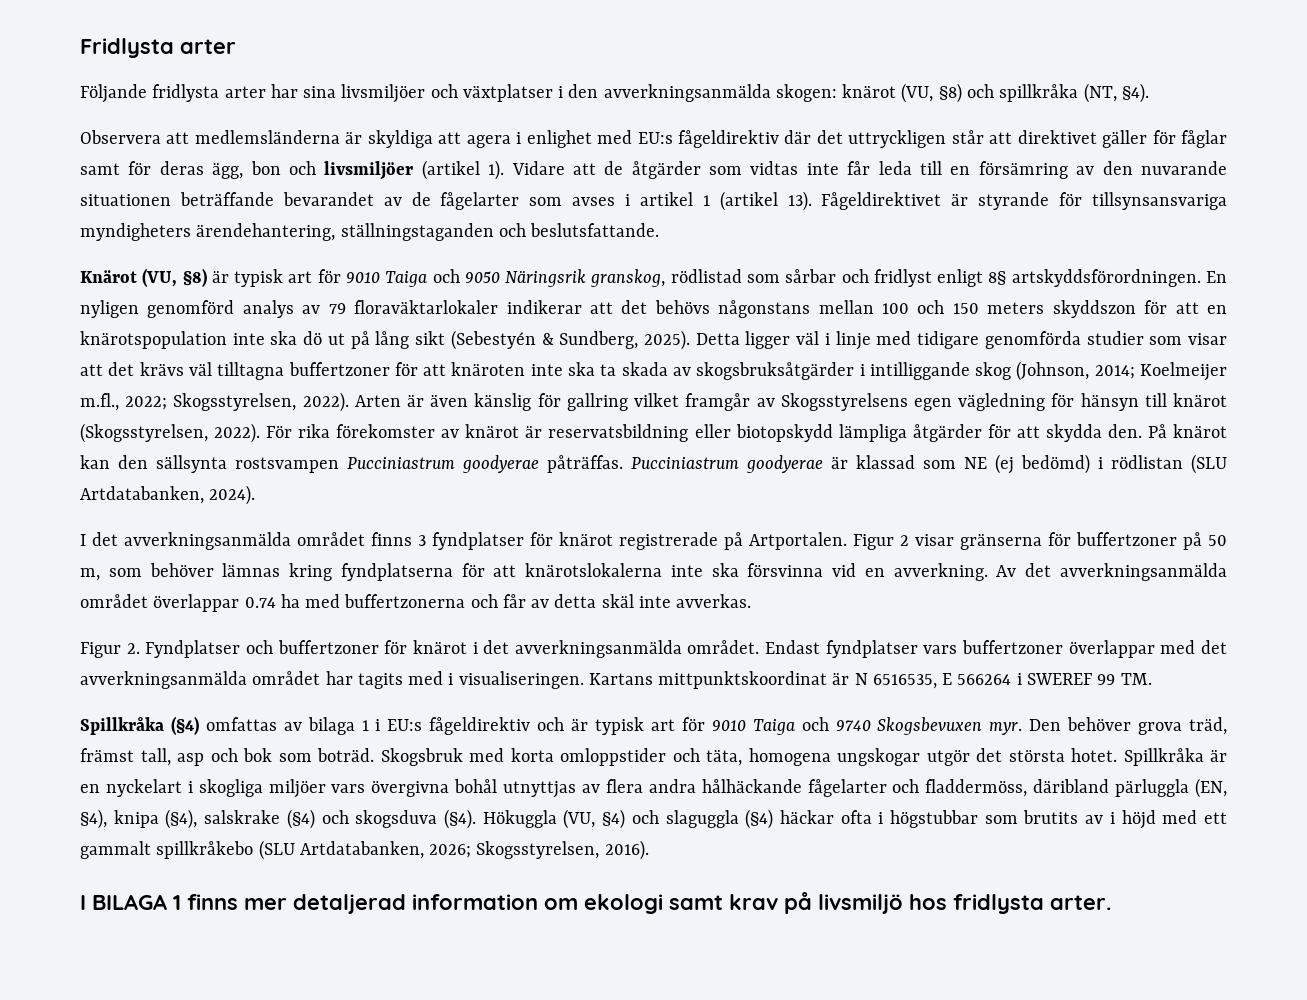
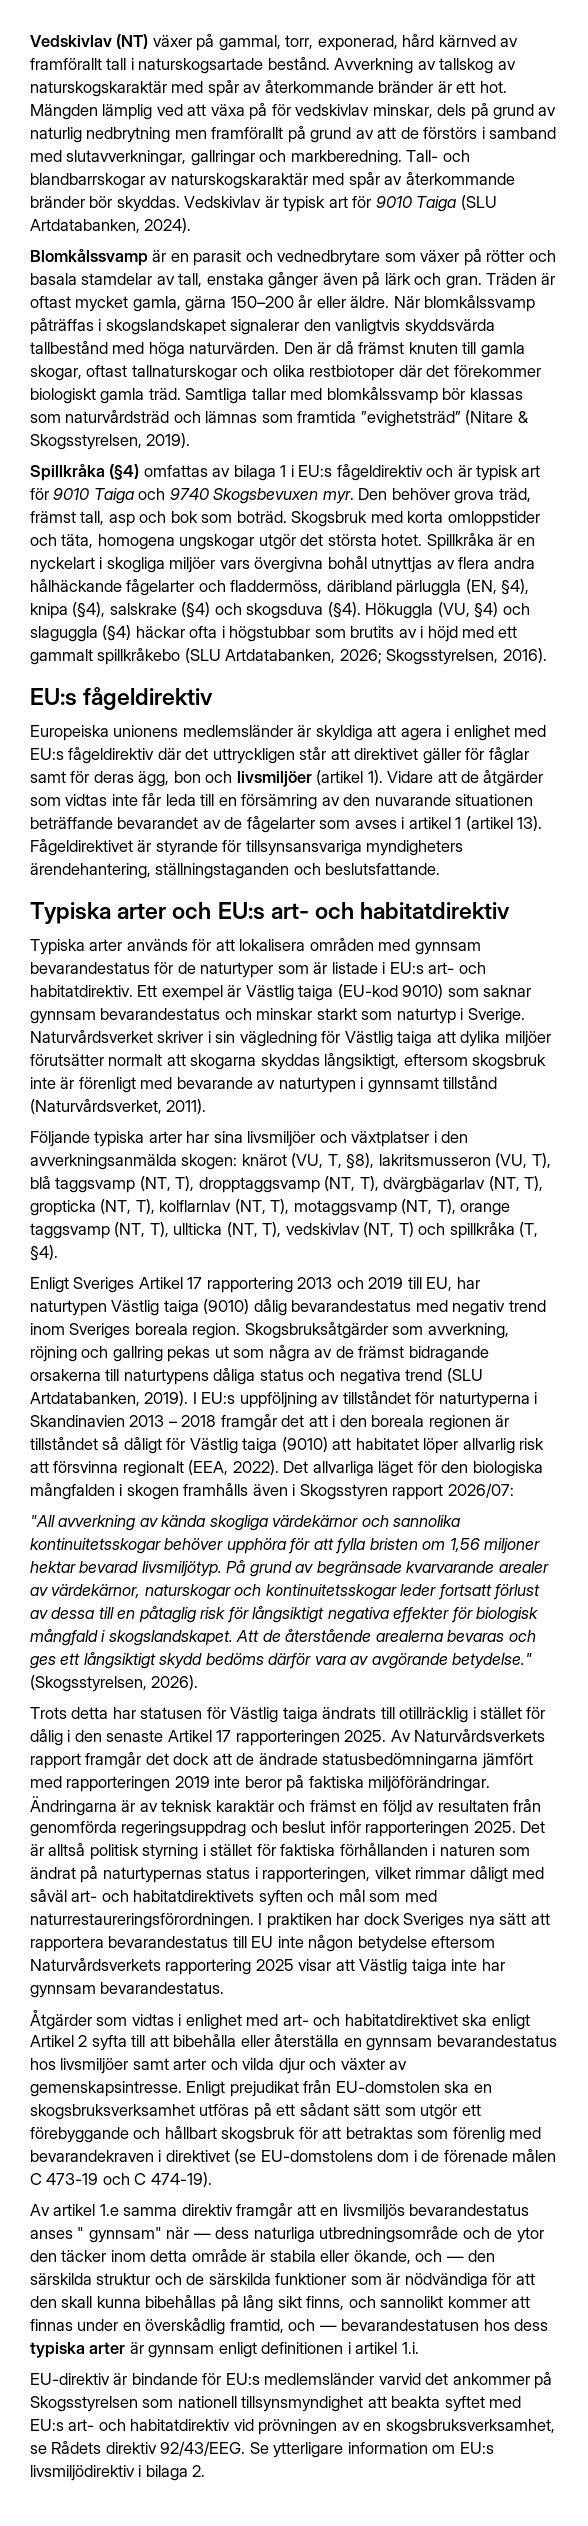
- Fridlysta arter
- Följande fridlysta arter har sina livsmiljöer och växtplatser i den avverkningsanmälda skogen: knärot (VU, §8) och spillkråka (NT, §4).
- Observera att medlemsländerna är skyldiga att agera i enlighet med EU:s fågeldirektiv där det uttryckligen står att direktivet gäller för fåglar samt för deras ägg, bon och livsmiljöer (artikel 1). Vidare att de åtgärder som vidtas inte får leda till en försämring av den nuvarande situationen beträffande bevarandet av de fågelarter som avses i artikel 1 (artikel 13). Fågeldirektivet är styrande för tillsynsansvariga myndigheters ärendehantering, ställningstaganden och beslutsfattande.
- Knärot (VU, §8) är typisk art för 9010 Taiga och 9050 Näringsrik granskog, rödlistad som sårbar och fridlyst enligt 8§ artskyddsförordningen. En nyligen genomförd analys av 79 floraväktarlokaler indikerar att det behövs någonstans mellan 100 och 150 meters skyddszon för att en knärotspopulation inte ska dö ut på lång sikt (Sebestyén & Sundberg, 2025). Detta ligger väl i linje med tidigare genomförda studier som visar att det krävs väl tilltagna buffertzoner för att knäroten inte ska ta skada av skogsbruksåtgärder i intilliggande skog (Johnson, 2014; Koelmeijer m.fl., 2022; Skogsstyrelsen, 2022). Arten är även känslig för gallring vilket framgår av Skogsstyrelsens egen vägledning för hänsyn till knärot (Skogsstyrelsen, 2022). För rika förekomster av knärot är reservatsbildning eller biotopskydd lämpliga åtgärder för att skydda den. På knärot kan den sällsynta rostsvampen Pucciniastrum goodyerae påträffas. Pucciniastrum goodyerae är klassad som NE (ej bedömd) i rödlistan (SLU Artdatabanken, 2024).
- I det avverkningsanmälda området finns 3 fyndplatser för knärot registrerade på Artportalen. Figur 2 visar gränserna för buffertzoner på 50 m, som behöver lämnas kring fyndplatserna för att knärotslokalerna inte ska försvinna vid en avverkning. Av det avverkningsanmälda området överlappar 0.74 ha med buffertzonerna och får av detta skäl inte avverkas.
- Figur 2. Fyndplatser och buffertzoner för knärot i det avverkningsanmälda området. Endast fyndplatser vars buffertzoner överlappar med det avverkningsanmälda området har tagits med i visualiseringen. Kartans mittpunktskoordinat är N 6516535, E 566264 i SWEREF 99 TM.
+ Vedskivlav (NT) växer på gammal, torr, exponerad, hård kärnved av framförallt tall i naturskogsartade bestånd. Avverkning av tallskog av naturskogskaraktär med spår av återkommande bränder är ett hot. Mängden lämplig ved att växa på för vedskivlav minskar, dels på grund av naturlig nedbrytning men framförallt på grund av att de förstörs i samband med slutavverkningar, gallringar och markberedning. Tall- och blandbarrskogar av naturskogskaraktär med spår av återkommande bränder bör skyddas. Vedskivlav är typisk art för 9010 Taiga (SLU Artdatabanken, 2024).
+ Blomkålssvamp är en parasit och vednedbrytare som växer på rötter och basala stamdelar av tall, enstaka gånger även på lärk och gran. Träden är oftast mycket gamla, gärna 150–200 år eller äldre. När blomkålssvamp påträffas i skogslandskapet signalerar den vanligtvis skyddsvärda tallbestånd med höga naturvärden. Den är då främst knuten till gamla skogar, oftast tallnaturskogar och olika restbiotoper där det förekommer biologiskt gamla träd. Samtliga tallar med blomkålssvamp bör klassas som naturvårdsträd och lämnas som framtida ”evighetsträd” (Nitare & Skogsstyrelsen, 2019).
  Hökuggla (VU, §4) och slaguggla (§4) häckar ofta i högstubbar som brutits av i höjd med ett gammalt spillkråkebo (SLU Artdatabanken, 2026; Skogsstyrelsen, 2016).
- I BILAGA 1 finns mer detaljerad information om ekologi samt krav på livsmiljö hos fridlysta arter.
+ EU:s fågeldirektiv
+ Europeiska unionens medlemsländer är skyldiga att agera i enlighet med EU:s fågeldirektiv där det uttryckligen står att direktivet gäller för fåglar samt för deras ägg, bon och livsmiljöer (artikel 1). Vidare att de åtgärder som vidtas inte får leda till en försämring av den nuvarande situationen beträffande bevarandet av de fågelarter som avses i artikel 1 (artikel 13). Fågeldirektivet är styrande för tillsynsansvariga myndigheters ärendehantering, ställningstaganden och beslutsfattande.
+ Typiska arter och EU:s art- och habitatdirektiv
+ Typiska arter används för att lokalisera områden med gynnsam bevarandestatus för de naturtyper som är listade i EU:s art- och habitatdirektiv. Ett exempel är Västlig taiga (EU-kod 9010) som saknar gynnsam bevarandestatus och minskar starkt som naturtyp i Sverige. Naturvårdsverket skriver i sin vägledning för Västlig taiga att dylika miljöer förutsätter normalt att skogarna skyddas långsiktigt, eftersom skogsbruk inte är förenligt med bevarande av naturtypen i gynnsamt tillstånd (Naturvårdsverket, 2011).
+ Följande typiska arter har sina livsmiljöer och växtplatser i den avverkningsanmälda skogen: knärot (VU, T, §8), lakritsmusseron (VU, T), blå taggsvamp (NT, T), dropptaggsvamp (NT, T), dvärgbägarlav (NT, T), gropticka (NT, T), kolflarnlav (NT, T), motaggsvamp (NT, T), orange taggsvamp (NT, T), ullticka (NT, T), vedskivlav (NT, T) och spillkråka (T, §4).
+ Enligt Sveriges Artikel 17 rapportering 2013 och 2019 till EU, har naturtypen Västlig taiga (9010) dålig bevarandestatus med negativ trend inom Sveriges boreala region. Skogsbruksåtgärder som avverkning, röjning och gallring pekas ut som några av de främst bidragande orsakerna till naturtypens dåliga status och negativa trend (SLU Artdatabanken, 2019). I EU:s uppföljning av tillståndet för naturtyperna i Skandinavien 2013 – 2018 framgår det att i den boreala regionen är tillståndet så dåligt för Västlig taiga (9010) att habitatet löper allvarlig risk att försvinna regionalt (EEA, 2022). Det allvarliga läget för den biologiska mångfalden i skogen framhålls även i Skogsstyren rapport 2026/07:
+ "All avverkning av kända skogliga värdekärnor och sannolika kontinuitetsskogar behöver upphöra för att fylla bristen om 1,56 miljoner hektar bevarad livsmiljötyp. På grund av begränsade kvarvarande arealer av värdekärnor, naturskogar och kontinuitetsskogar leder fortsatt förlust av dessa till en påtaglig risk för långsiktigt negativa effekter för biologisk mångfald i skogslandskapet. Att de återstående arealerna bevaras och ges ett långsiktigt skydd bedöms därför vara av avgörande betydelse." (Skogsstyrelsen, 2026).
+ Trots detta har statusen för Västlig taiga ändrats till otillräcklig i stället för dålig i den senaste Artikel 17 rapporteringen 2025. Av Naturvårdsverkets rapport framgår det dock att de ändrade statusbedömningarna jämfört med rapporteringen 2019 inte beror på faktiska miljöförändringar. Ändringarna är av teknisk karaktär och främst en följd av resultaten från genomförda regeringsuppdrag och beslut inför rapporteringen 2025. Det är alltså politisk styrning i stället för faktiska förhållanden i naturen som ändrat på naturtypernas status i rapporteringen, vilket rimmar dåligt med såväl art- och habitatdirektivets syften och mål som med naturrestaureringsförordningen. I praktiken har dock Sveriges nya sätt att rapportera bevarandestatus till EU inte någon betydelse eftersom Naturvårdsverkets rapportering 2025 visar att Västlig taiga inte har gynnsam bevarandestatus.
+ Åtgärder som vidtas i enlighet med art- och habitatdirektivet ska enligt Artikel 2 syfta till att bibehålla eller återställa en gynnsam bevarandestatus hos livsmiljöer samt arter och vilda djur och växter av gemenskapsintresse. Enligt prejudikat från EU-domstolen ska en skogsbruksverksamhet utföras på ett sådant sätt som utgör ett förebyggande och hållbart skogsbruk för att betraktas som förenlig med bevarandekraven i direktivet (se EU-domstolens dom i de förenade målen C 473-19 och C 474-19).
+ Av artikel 1.e samma direktiv framgår att en livsmiljös bevarandestatus anses " gynnsam" när — dess naturliga utbredningsområde och de ytor den täcker inom detta område är stabila eller ökande, och — den särskilda struktur och de särskilda funktioner som är nödvändiga för att den skall kunna bibehållas på lång sikt finns, och sannolikt kommer att finnas under en överskådlig framtid, och — bevarandestatusen hos dess typiska arter är gynnsam enligt definitionen i artikel 1.i.
+ EU-direktiv är bindande för EU:s medlemsländer varvid det ankommer på Skogsstyrelsen som nationell tillsynsmyndighet att beakta syftet med EU:s art- och habitatdirektiv vid prövningen av en skogsbruksverksamhet, se Rådets direktiv 92/43/EEG. Se ytterligare information om EU:s livsmiljödirektiv i bilaga 2.

